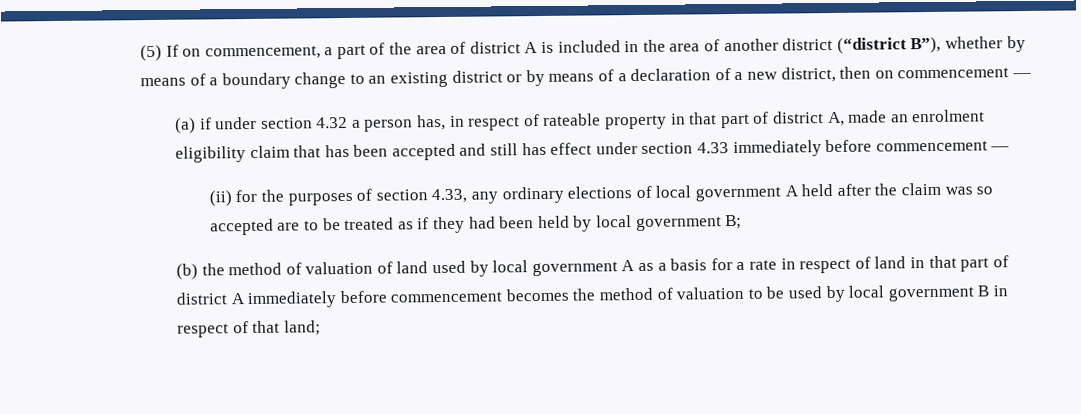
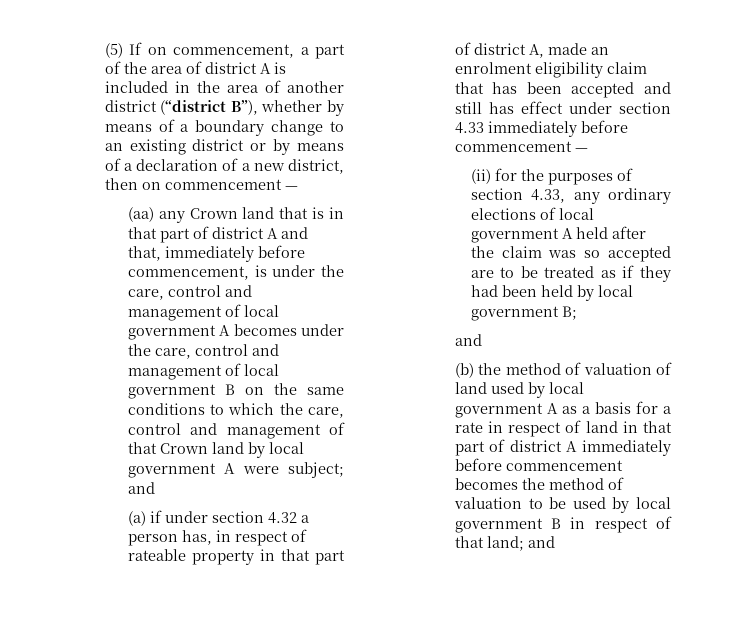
+ (aa) any Crown land that is in that part of district A and that, immediately before commencement, is under the care, control and management of local government A becomes under the care, control and management of local government B on the same conditions to which the care, control and management of that Crown land by local government A were subject; and
  (ii) for the purposes of section 4.33, any ordinary elections of local government A held after the claim was so accepted are to be treated as if they had been held by local government B;
+ and
- (b) the method of valuation of land used by local government A as a basis for a rate in respect of land in that part of district A immediately before commencement becomes the method of valuation to be used by local government B in respect of that land;
+ (b) the method of valuation of land used by local government A as a basis for a rate in respect of land in that part of district A immediately before commencement becomes the method of valuation to be used by local government B in respect of that land; and

